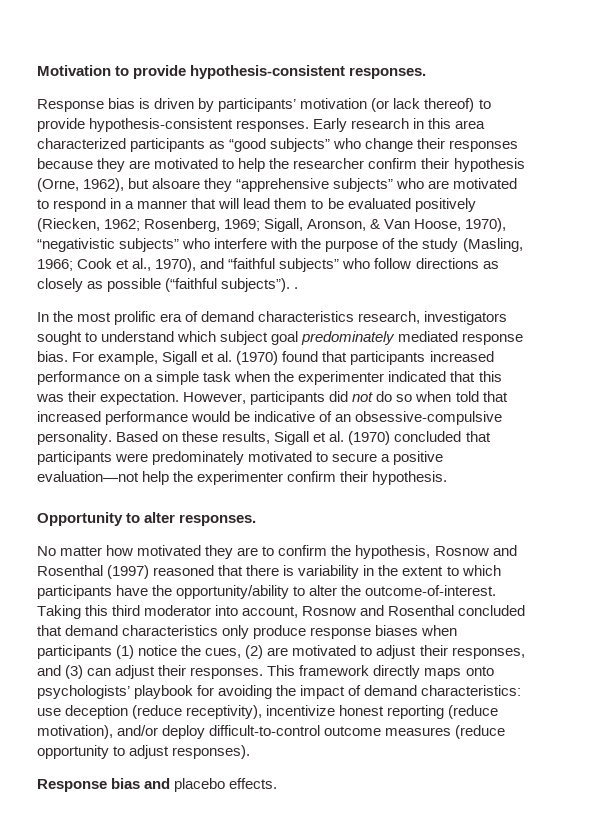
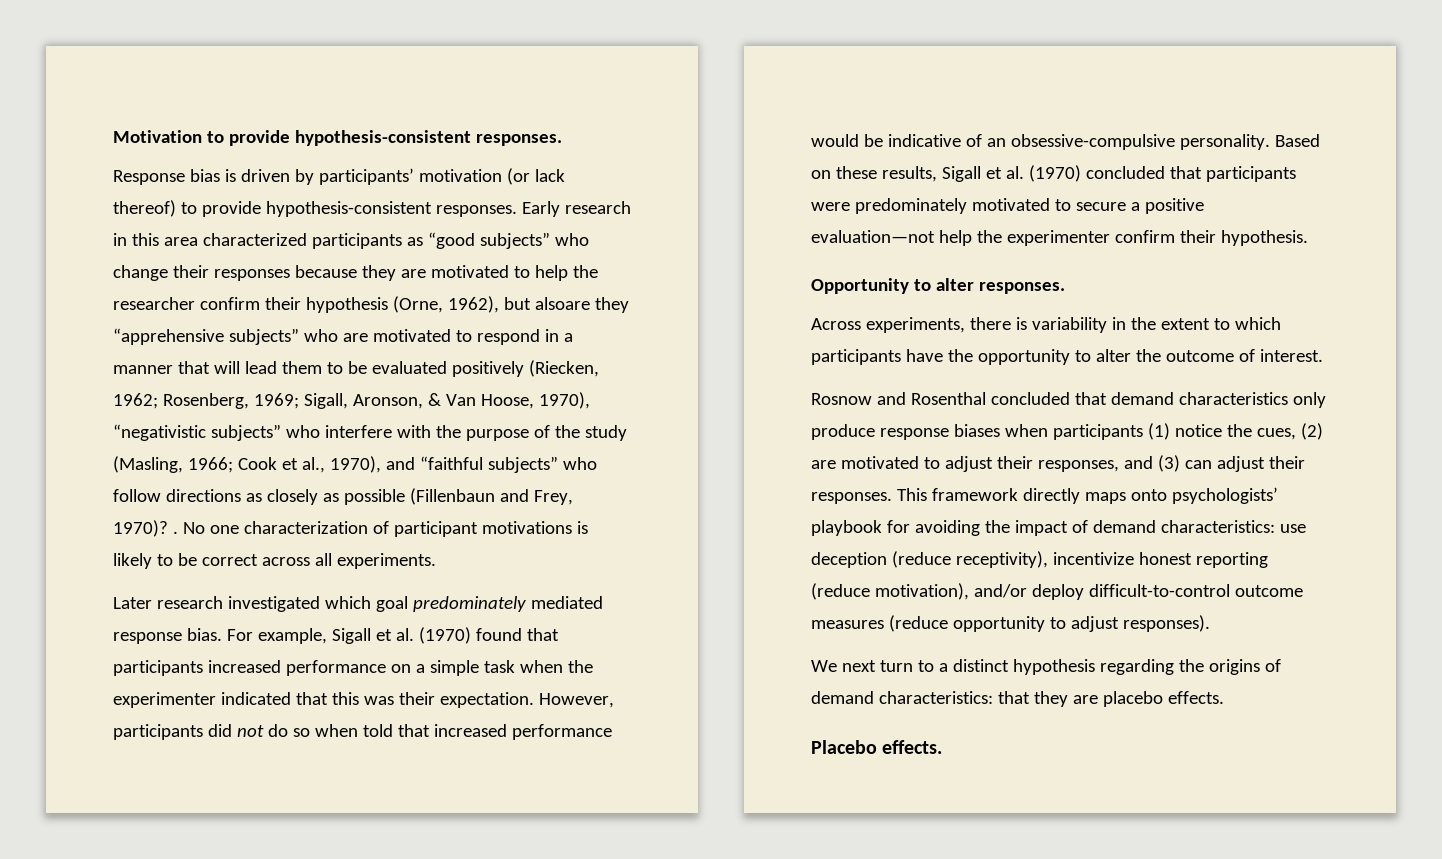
- Cook et al., 1970), and “faithful subjects” who follow directions as closely as possible (“faithful subjects”). .
- In the most prolific era of demand characteristics research, investigators sought to understand which subject goal predominately mediated response bias.
+ Cook et al., 1970), and “faithful subjects” who follow directions as closely as possible (Fillenbaun and Frey, 1970)? . No one characterization of participant motivations is likely to be correct across all experiments.
+ Later research investigated which goal predominately mediated response bias.
- No matter how motivated they are to confirm the hypothesis, Rosnow and Rosenthal (1997) reasoned that there is variability in the extent to which participants have the opportunity/ability to alter the outcome-of-interest. Taking this third moderator into account, Rosnow and Rosenthal concluded that demand characteristics only produce response biases when participants (1) notice the cues, (2) are motivated to adjust their responses, and (3) can adjust their responses.
+ Across experiments, there is variability in the extent to which participants have the opportunity to alter the outcome of interest.
+ Rosnow and Rosenthal concluded that demand characteristics only produce response biases when participants (1) notice the cues, (2) are motivated to adjust their responses, and (3) can adjust their responses.
- Response bias and placebo effects.
+ We next turn to a distinct hypothesis regarding the origins of demand characteristics: that they are placebo effects.
+ Placebo effects.

